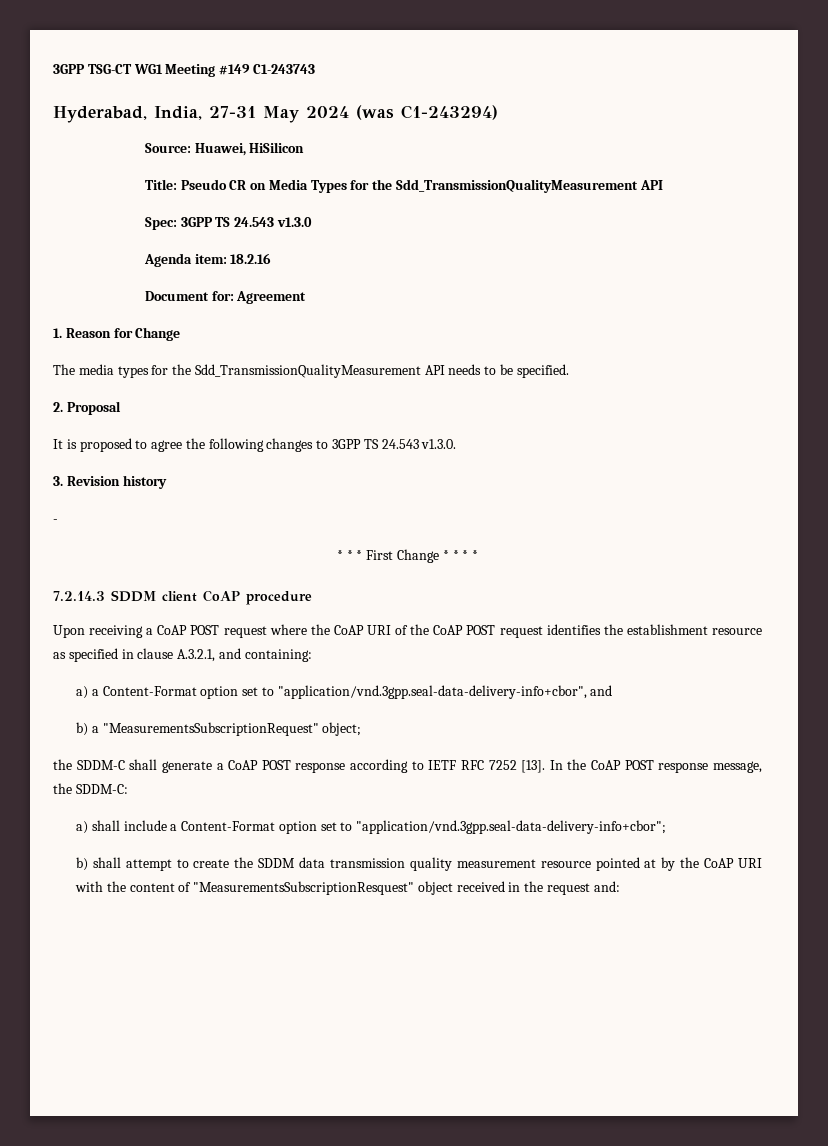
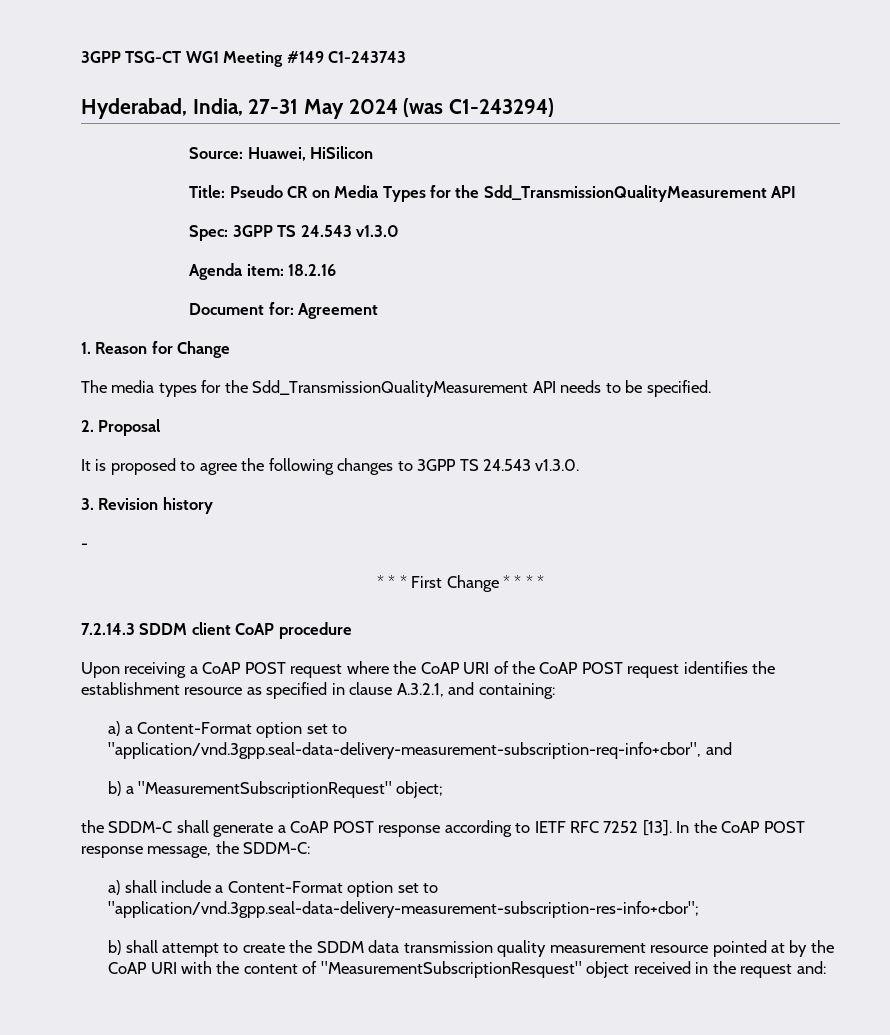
- a) a Content-Format option set to "application/vnd.3gpp.seal-data-delivery-info+cbor", and
+ a) a Content-Format option set to "application/vnd.3gpp.seal-data-delivery-measurement-subscription-req-info+cbor", and
- b) a "MeasurementsSubscriptionRequest" object;
+ b) a "MeasurementSubscriptionRequest" object;
- a) shall include a Content-Format option set to "application/vnd.3gpp.seal-data-delivery-info+cbor";
+ a) shall include a Content-Format option set to "application/vnd.3gpp.seal-data-delivery-measurement-subscription-res-info+cbor";
- b) shall attempt to create the SDDM data transmission quality measurement resource pointed at by the CoAP URI with the content of "MeasurementsSubscriptionResquest" object received in the request and:
+ b) shall attempt to create the SDDM data transmission quality measurement resource pointed at by the CoAP URI with the content of "MeasurementSubscriptionResquest" object received in the request and:

